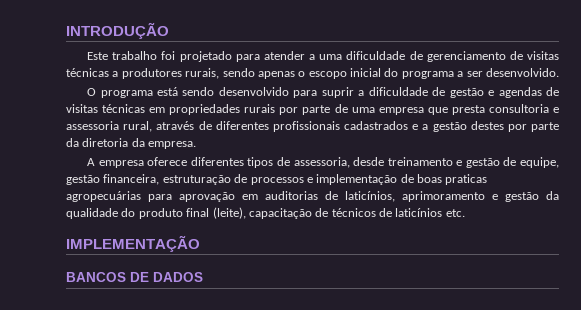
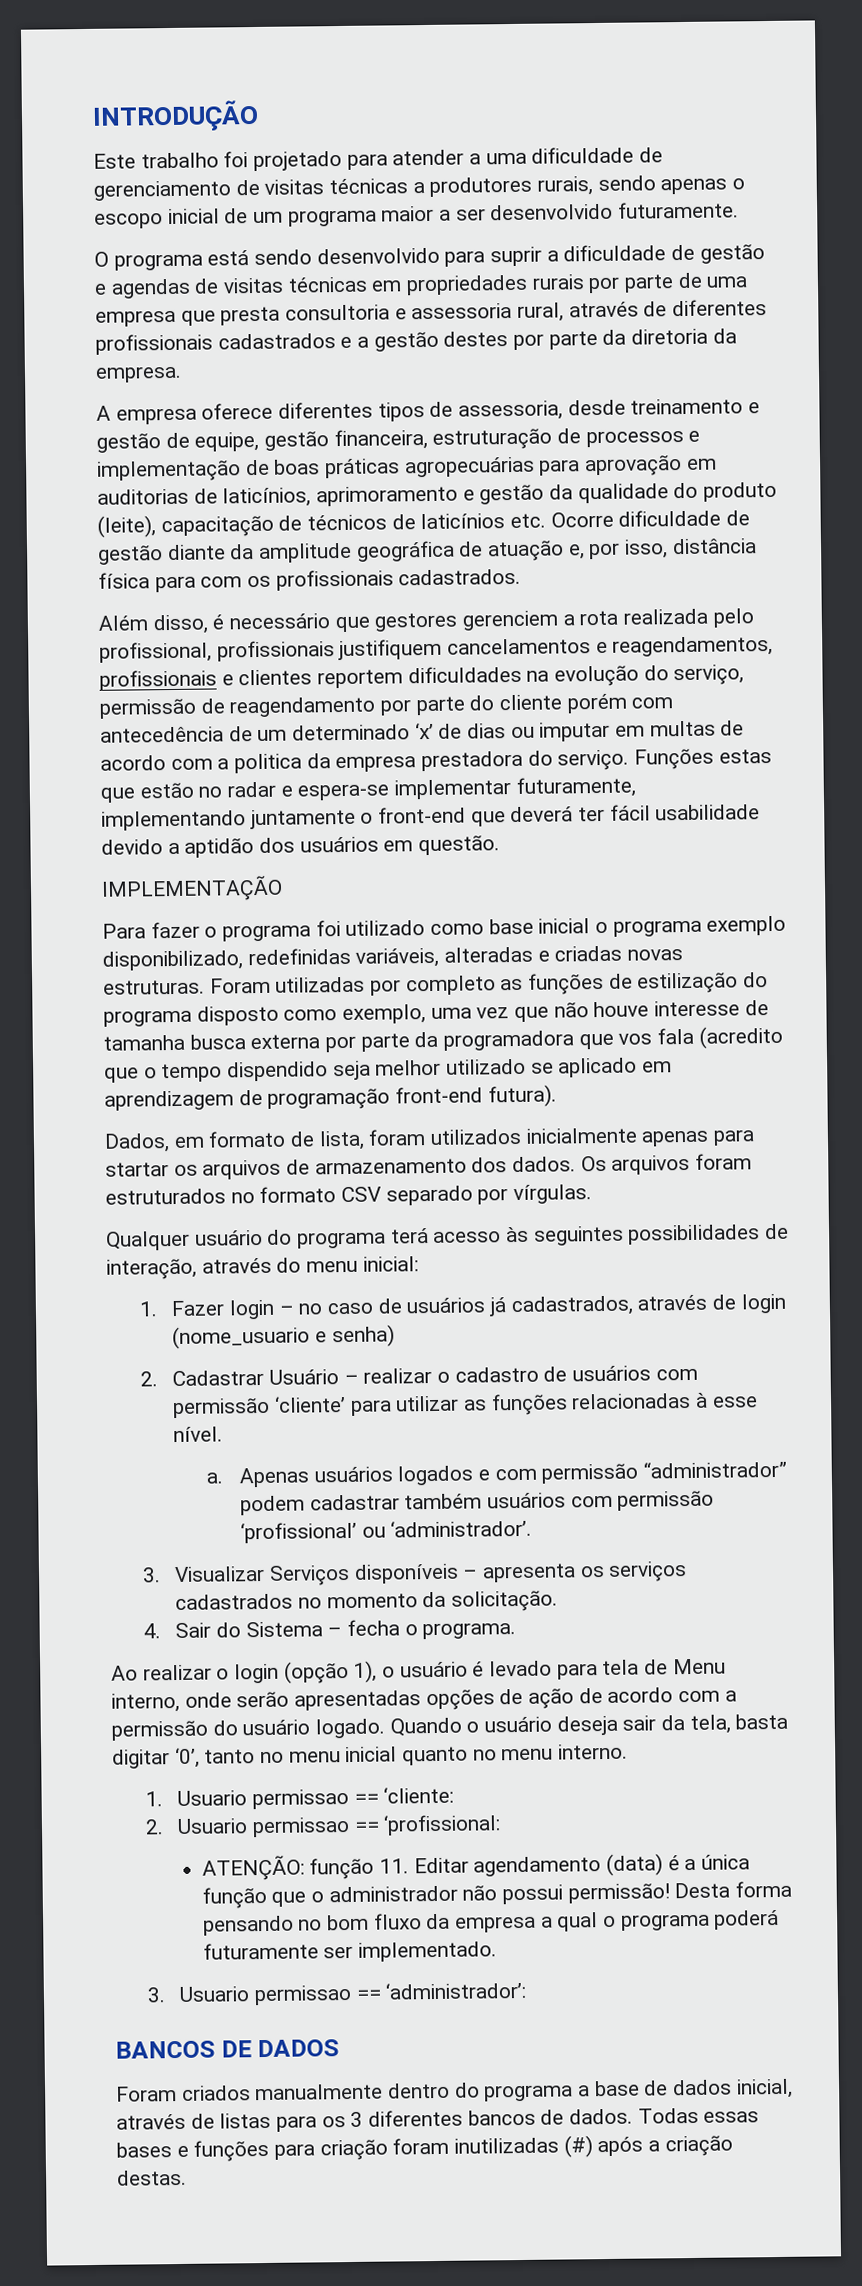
- Este trabalho foi projetado para atender a uma dificuldade de gerenciamento de visitas técnicas a produtores rurais, sendo apenas o escopo inicial do programa a ser desenvolvido.
+ Este trabalho foi projetado para atender a uma dificuldade de gerenciamento de visitas técnicas a produtores rurais, sendo apenas o escopo inicial de um programa maior a ser desenvolvido futuramente.
- A empresa oferece diferentes tipos de assessoria, desde treinamento e gestão de equipe, gestão financeira, estruturação de processos e implementação de boas praticas agropecuárias para aprovação em auditorias de laticínios, aprimoramento e gestão da qualidade do produto final (leite), capacitação de técnicos de laticínios etc.
+ A empresa oferece diferentes tipos de assessoria, desde treinamento e gestão de equipe, gestão financeira, estruturação de processos e implementação de boas práticas agropecuárias para aprovação em auditorias de laticínios, aprimoramento e gestão da qualidade do produto (leite), capacitação de técnicos de laticínios etc. Ocorre dificuldade de gestão diante da amplitude geográfica de atuação e, por isso, distância física para com os profissionais cadastrados.
+ Além disso, é necessário que gestores gerenciem a rota realizada pelo profissional, profissionais justifiquem cancelamentos e reagendamentos, profissionais e clientes reportem dificuldades na evolução do serviço, permissão de reagendamento por parte do cliente porém com antecedência de um determinado ‘x’ de dias ou imputar em multas de acordo com a politica da empresa prestadora do serviço. Funções estas que estão no radar e espera-se implementar futuramente, implementando juntamente o front-end que deverá ter fácil usabilidade devido a aptidão dos usuários em questão.
  IMPLEMENTAÇÃO
+ Para fazer o programa foi utilizado como base inicial o programa exemplo disponibilizado, redefinidas variáveis, alteradas e criadas novas estruturas. Foram utilizadas por completo as funções de estilização do programa disposto como exemplo, uma vez que não houve interesse de tamanha busca externa por parte da programadora que vos fala (acredito que o tempo dispendido seja melhor utilizado se aplicado em aprendizagem de programação front-end futura).
+ Dados, em formato de lista, foram utilizados inicialmente apenas para startar os arquivos de armazenamento dos dados. Os arquivos foram estruturados no formato CSV separado por vírgulas.
+ Qualquer usuário do programa terá acesso às seguintes possibilidades de interação, através do menu inicial:
+ 1. Fazer login – no caso de usuários já cadastrados, através de login (nome_usuario e senha)
+ 2. Cadastrar Usuário – realizar o cadastro de usuários com permissão ‘cliente’ para utilizar as funções relacionadas à esse nível.
+ a. Apenas usuários logados e com permissão “administrador” podem cadastrar também usuários com permissão ‘profissional’ ou ‘administrador’.
+ 3. Visualizar Serviços disponíveis – apresenta os serviços cadastrados no momento da solicitação.
+ 4. Sair do Sistema – fecha o programa.
+ Ao realizar o login (opção 1), o usuário é levado para tela de Menu interno, onde serão apresentadas opções de ação de acordo com a permissão do usuário logado. Quando o usuário deseja sair da tela, basta digitar ‘0’, tanto no menu inicial quanto no menu interno.
+ 1. Usuario permissao == ‘cliente:
+ 2. Usuario permissao == ‘profissional:
+ ATENÇÃO: função 11. Editar agendamento (data) é a única função que o administrador não possui permissão! Desta forma pensando no bom fluxo da empresa a qual o programa poderá futuramente ser implementado.
+ 3. Usuario permissao == ‘administrador’:
  BANCOS DE DADOS
+ Foram criados manualmente dentro do programa a base de dados inicial, através de listas para os 3 diferentes bancos de dados. Todas essas bases e funções para criação foram inutilizadas (#) após a criação destas.

